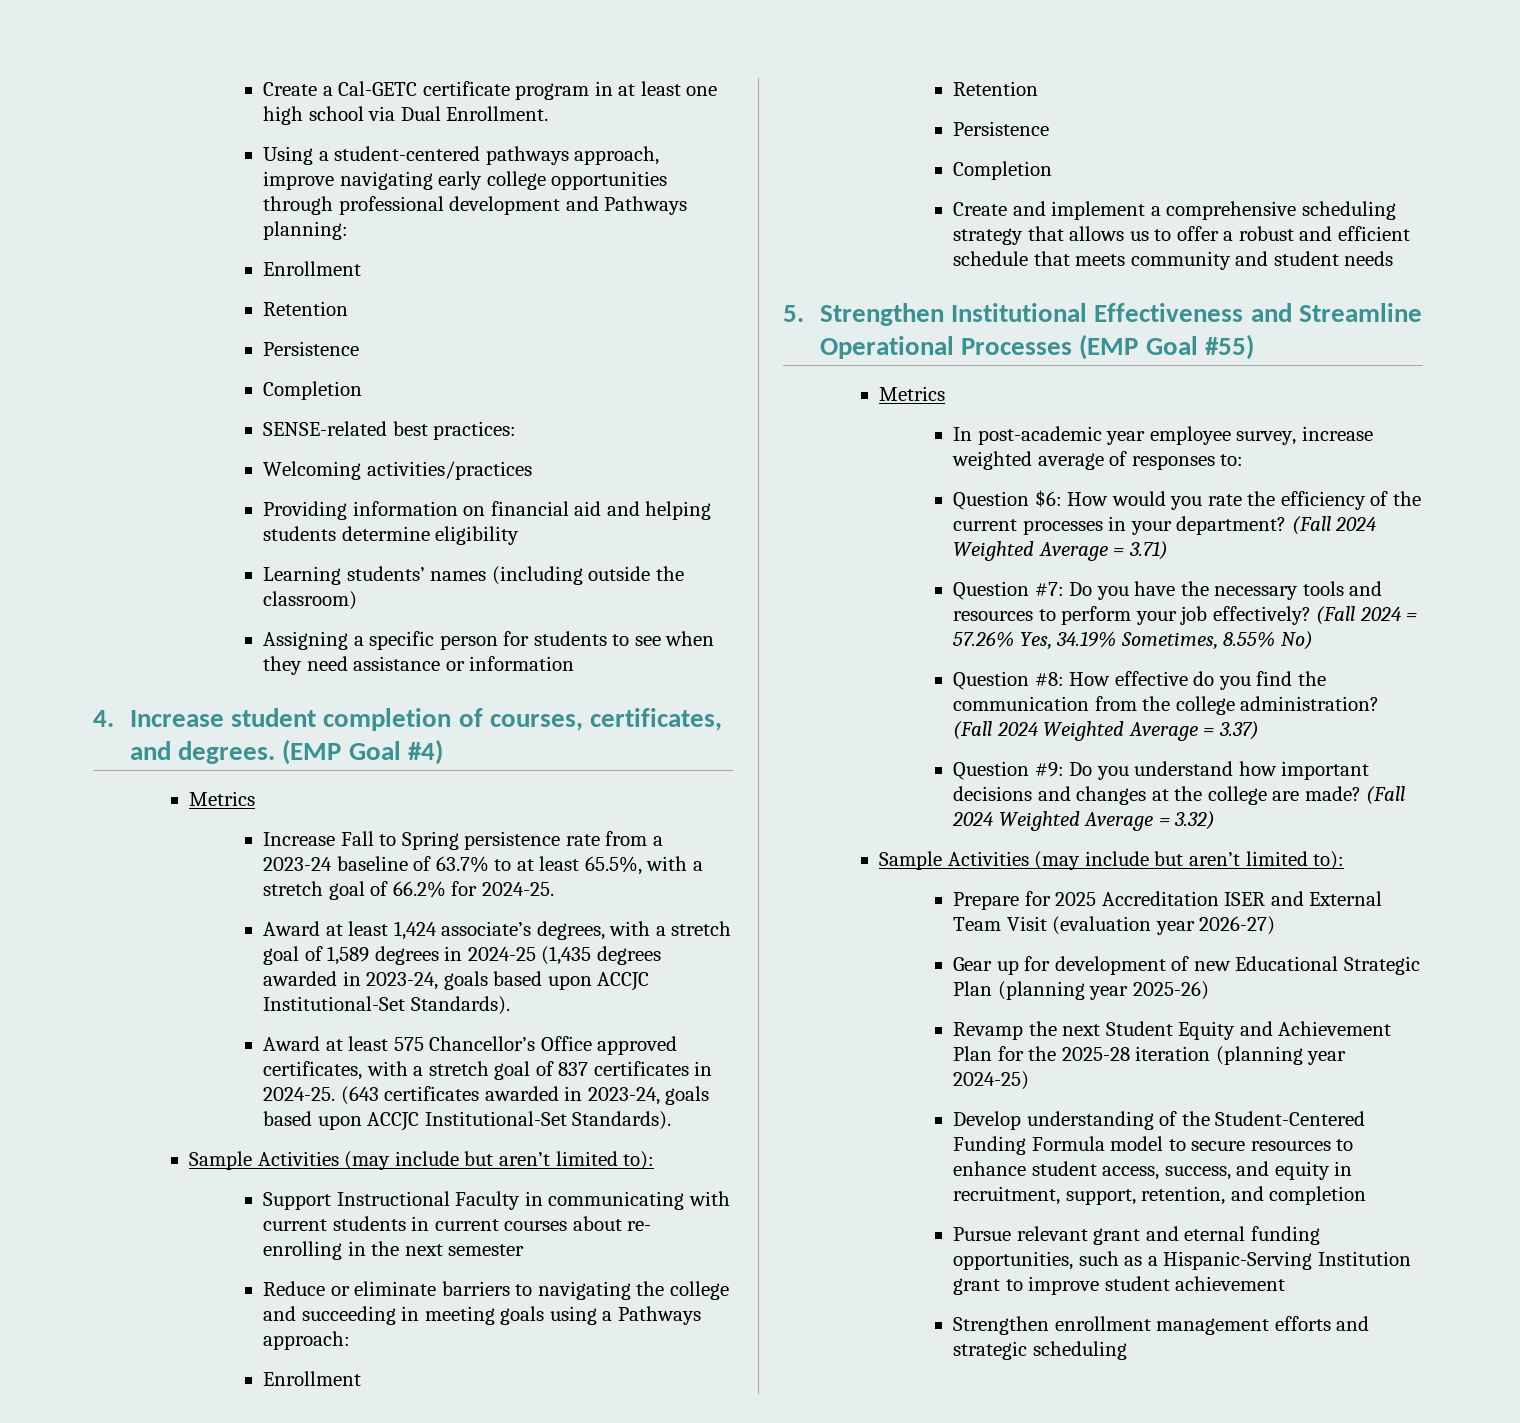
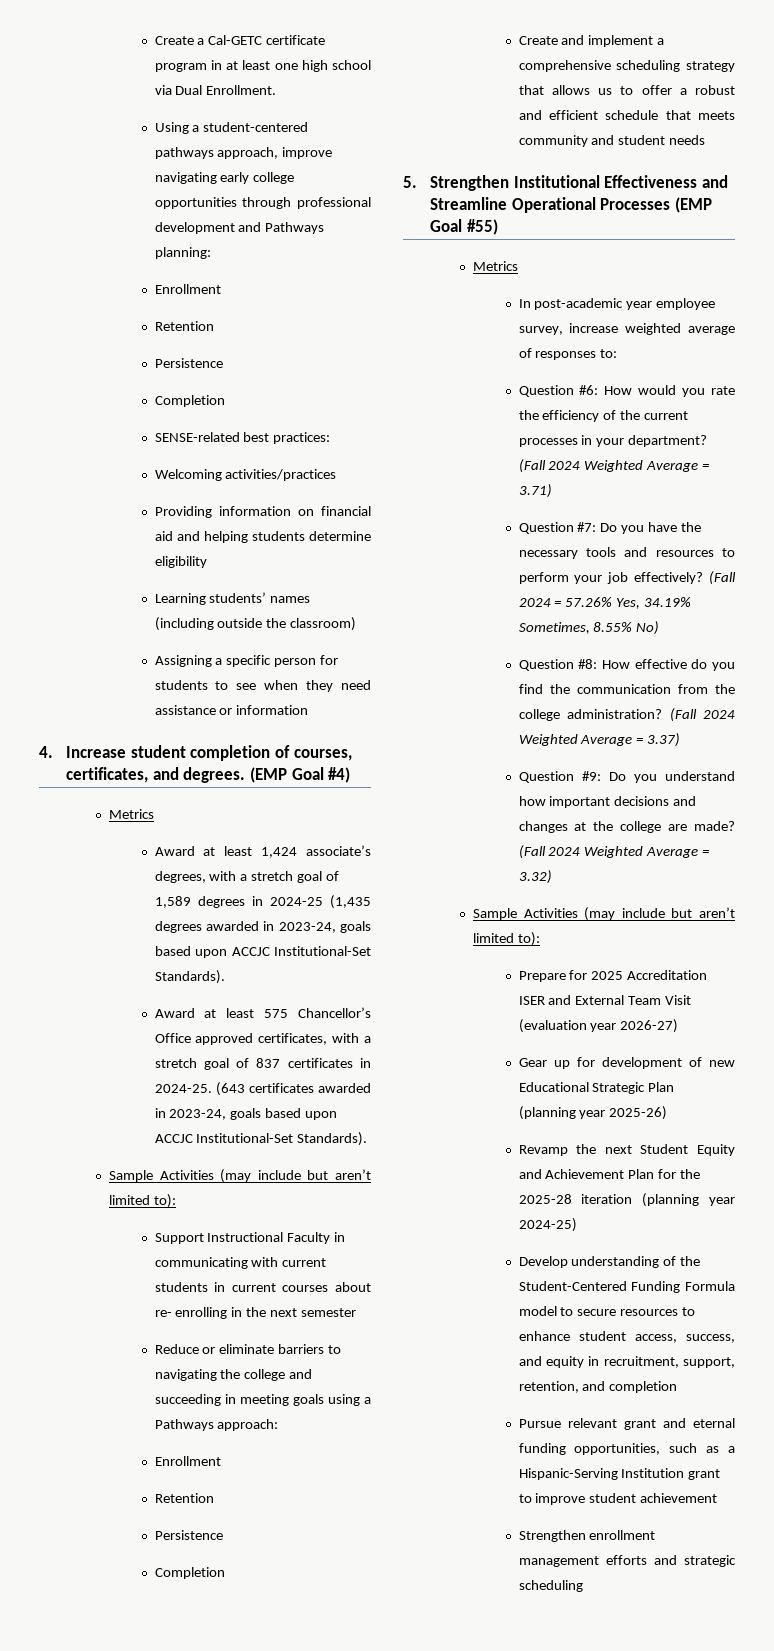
- Increase Fall to Spring persistence rate from a 2023-24 baseline of 63.7% to at least 65.5%, with a stretch goal of 66.2% for 2024-25.
- Question $6: How would you rate the efficiency of the current processes in your department?
+ Question #6: How would you rate the efficiency of the current processes in your department?

